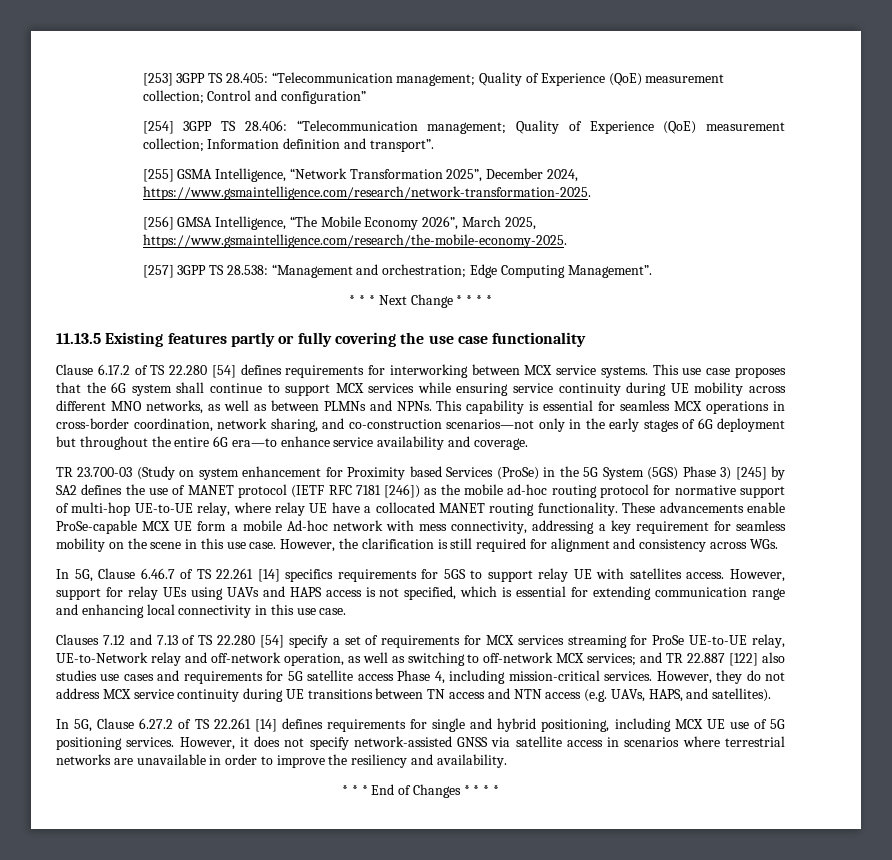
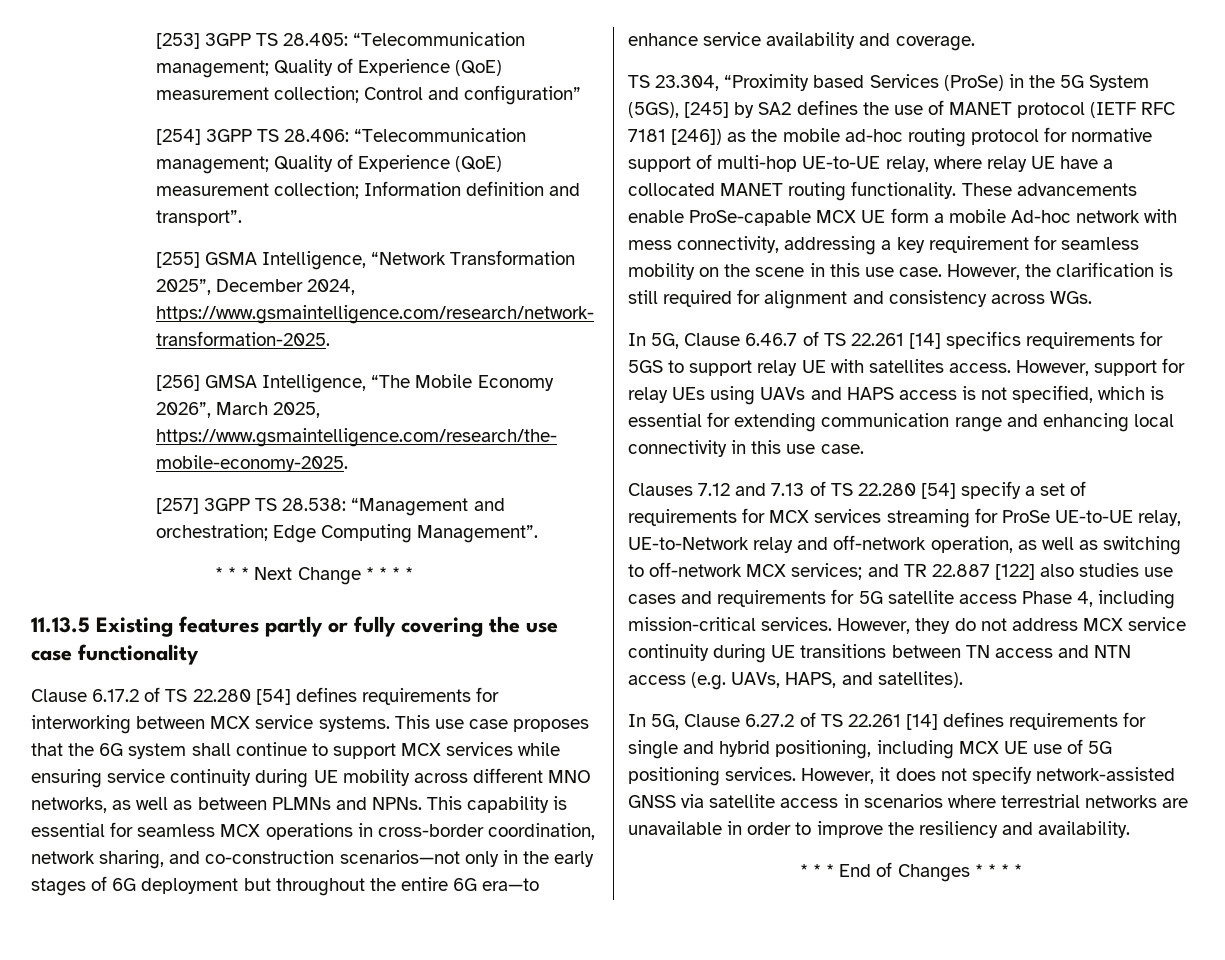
- TR 23.700-03 (Study on system enhancement for Proximity based Services (ProSe) in the 5G System (5GS) Phase 3) [245] by SA2 defines the use of MANET protocol (IETF RFC 7181 [246]) as the mobile ad-hoc routing protocol for normative support of multi-hop UE-to-UE relay, where relay UE have a collocated MANET routing functionality.
+ TS 23.304, “Proximity based Services (ProSe) in the 5G System (5GS), [245] by SA2 defines the use of MANET protocol (IETF RFC 7181 [246]) as the mobile ad-hoc routing protocol for normative support of multi-hop UE-to-UE relay, where relay UE have a collocated MANET routing functionality.

